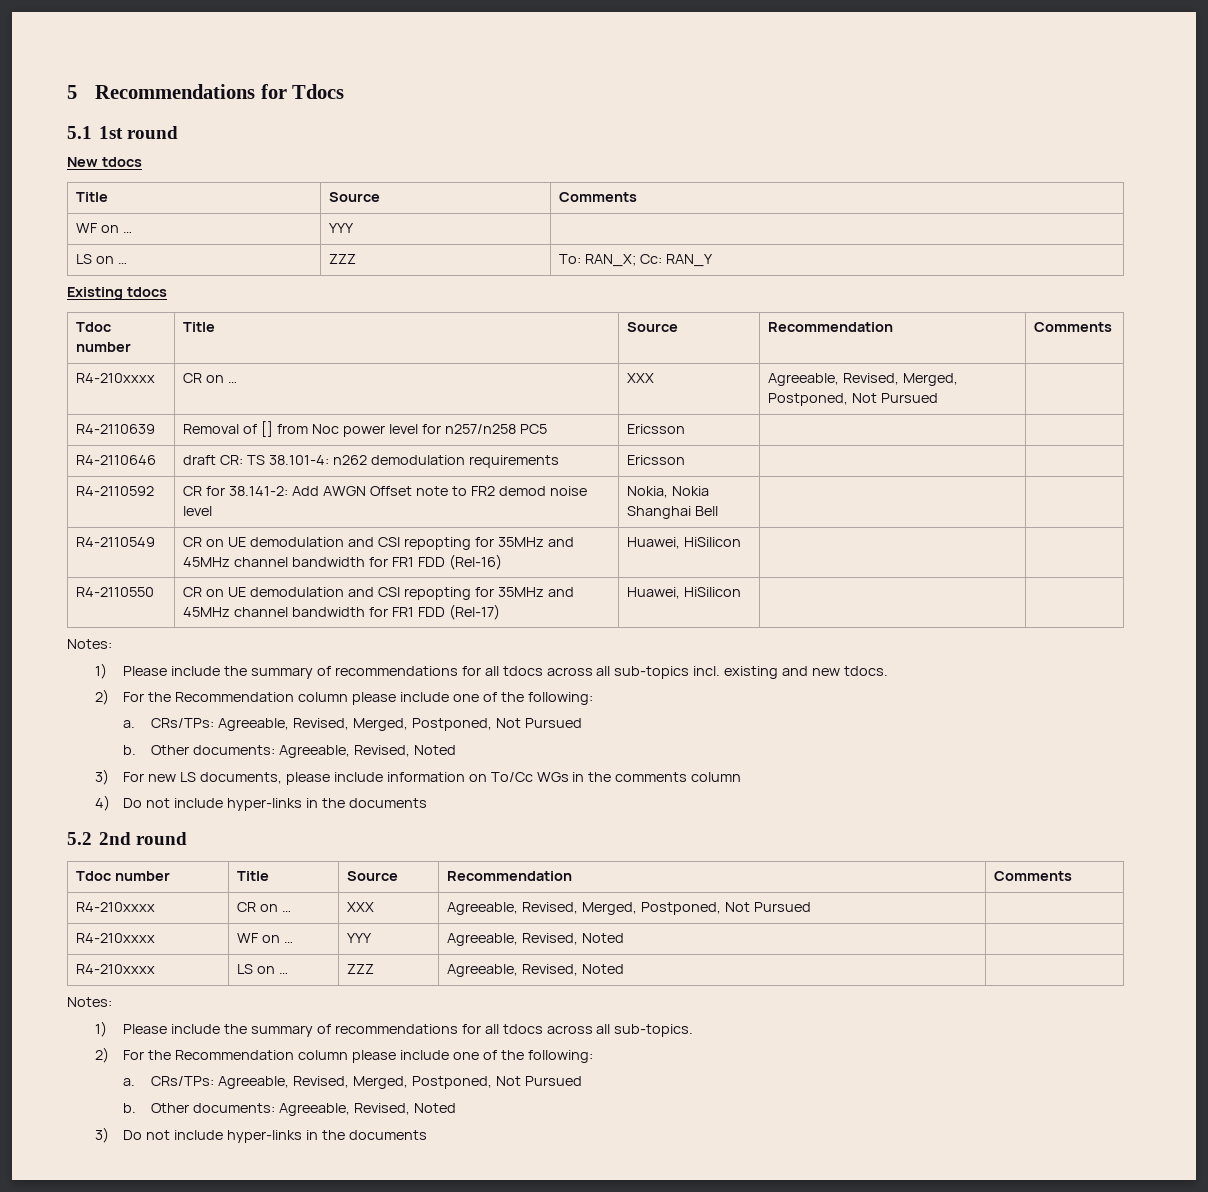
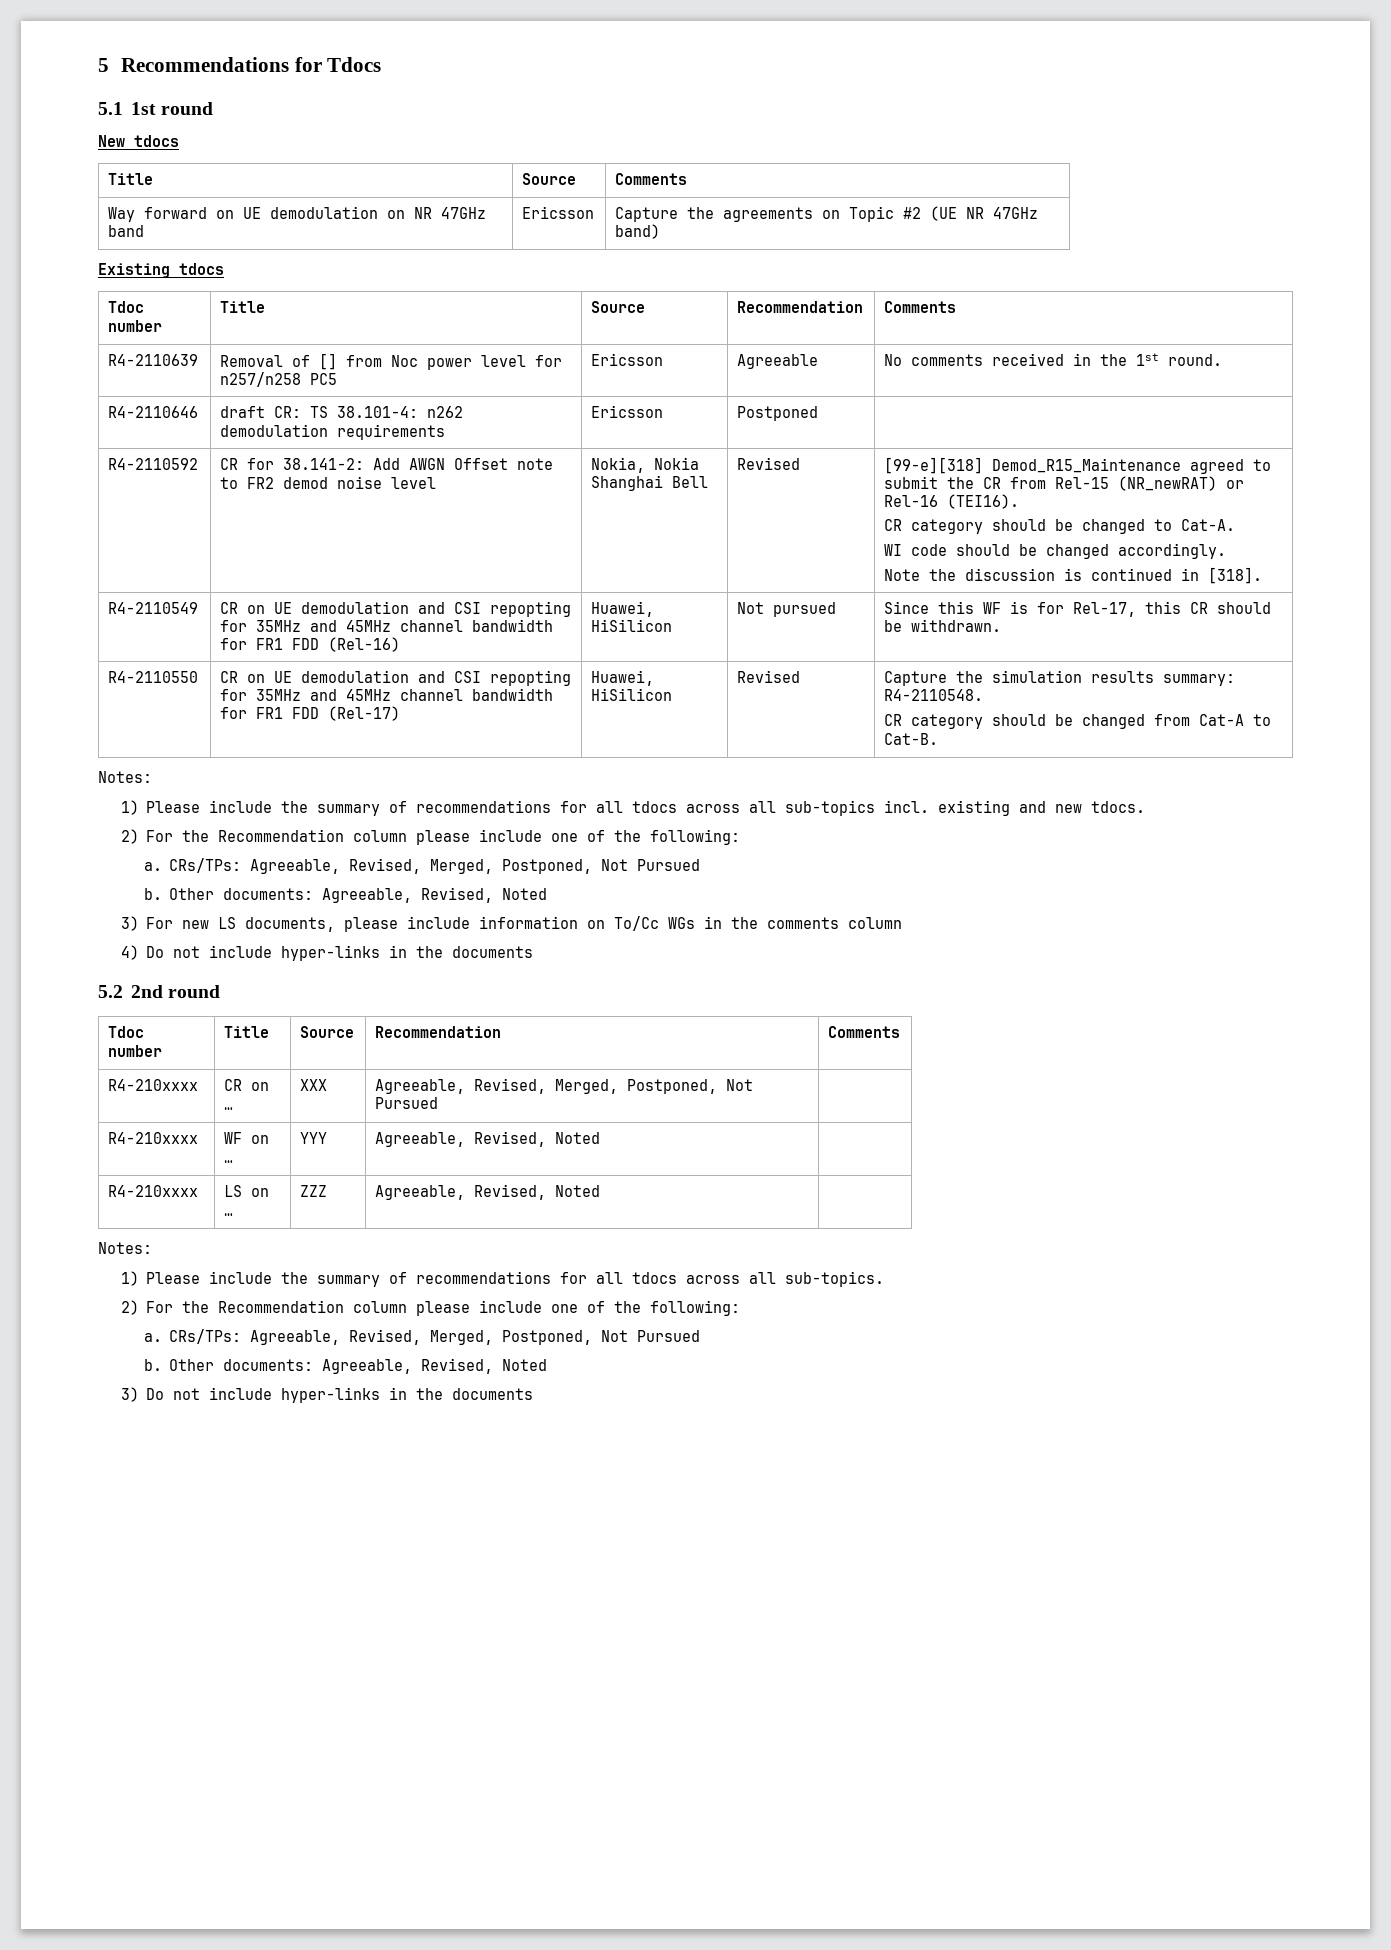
  Title | Source | Comments
- WF on … | YYY |
- LS on … | ZZZ | To: RAN_X; Cc: RAN_Y
+ Way forward on UE demodulation on NR 47GHz band | Ericsson | Capture the agreements on Topic #2 (UE NR 47GHz band)
  Existing tdocs
  Tdoc number | Title | Source | Recommendation | Comments
- R4-210xxxx | CR on … | XXX | Agreeable, Revised, Merged, Postponed, Not Pursued |
- R4-2110639 | Removal of [] from Noc power level for n257/n258 PC5 | Ericsson | |
+ R4-2110639 | Removal of [] from Noc power level for n257/n258 PC5 | Ericsson | Agreeable | No comments received in the 1st round.
- R4-2110646 | draft CR: TS 38.101-4: n262 demodulation requirements | Ericsson | |
+ R4-2110646 | draft CR: TS 38.101-4: n262 demodulation requirements | Ericsson | Postponed |
+ Revised | [99-e][318] Demod_R15_Maintenance agreed to submit the CR from Rel-15 (NR_newRAT) or Rel-16 (TEI16).
+ CR category should be changed to Cat-A.
+ WI code should be changed accordingly.
+ Note the discussion is continued in [318].
- R4-2110549 | CR on UE demodulation and CSI repopting for 35MHz and 45MHz channel bandwidth for FR1 FDD (Rel-16) | Huawei, HiSilicon | |
+ R4-2110549 | CR on UE demodulation and CSI repopting for 35MHz and 45MHz channel bandwidth for FR1 FDD (Rel-16) | Huawei, HiSilicon | Not pursued | Since this WF is for Rel-17, this CR should be withdrawn.
- R4-2110550 | CR on UE demodulation and CSI repopting for 35MHz and 45MHz channel bandwidth for FR1 FDD (Rel-17) | Huawei, HiSilicon | |
+ R4-2110550 | CR on UE demodulation and CSI repopting for 35MHz and 45MHz channel bandwidth for FR1 FDD (Rel-17) | Huawei, HiSilicon | Revised | Capture the simulation results summary: R4-2110548.
+ CR category should be changed from Cat-A to Cat-B.

